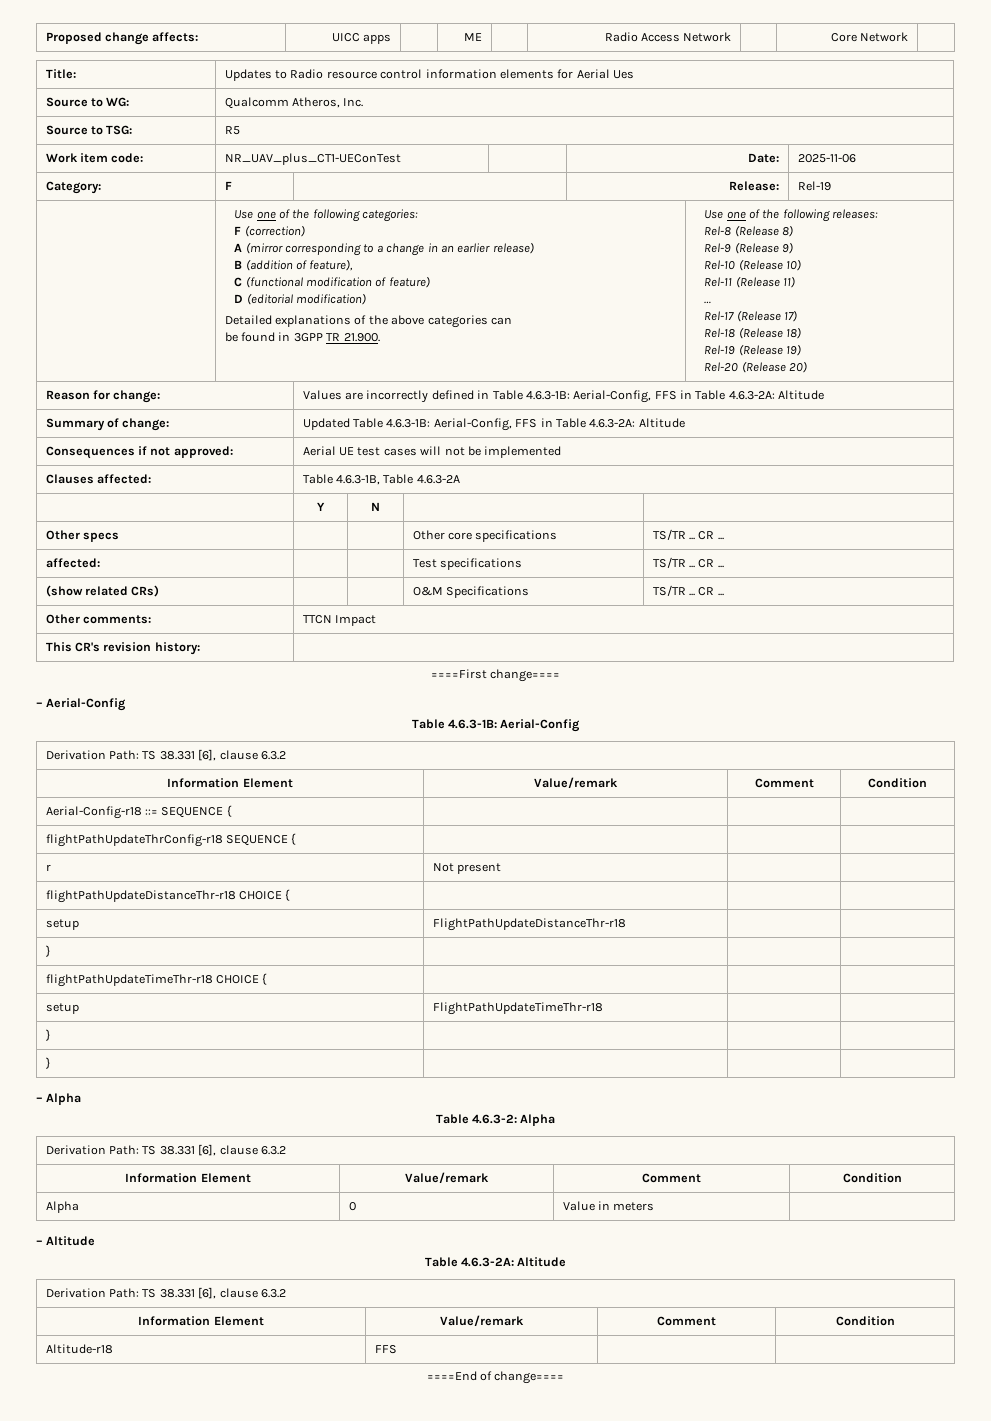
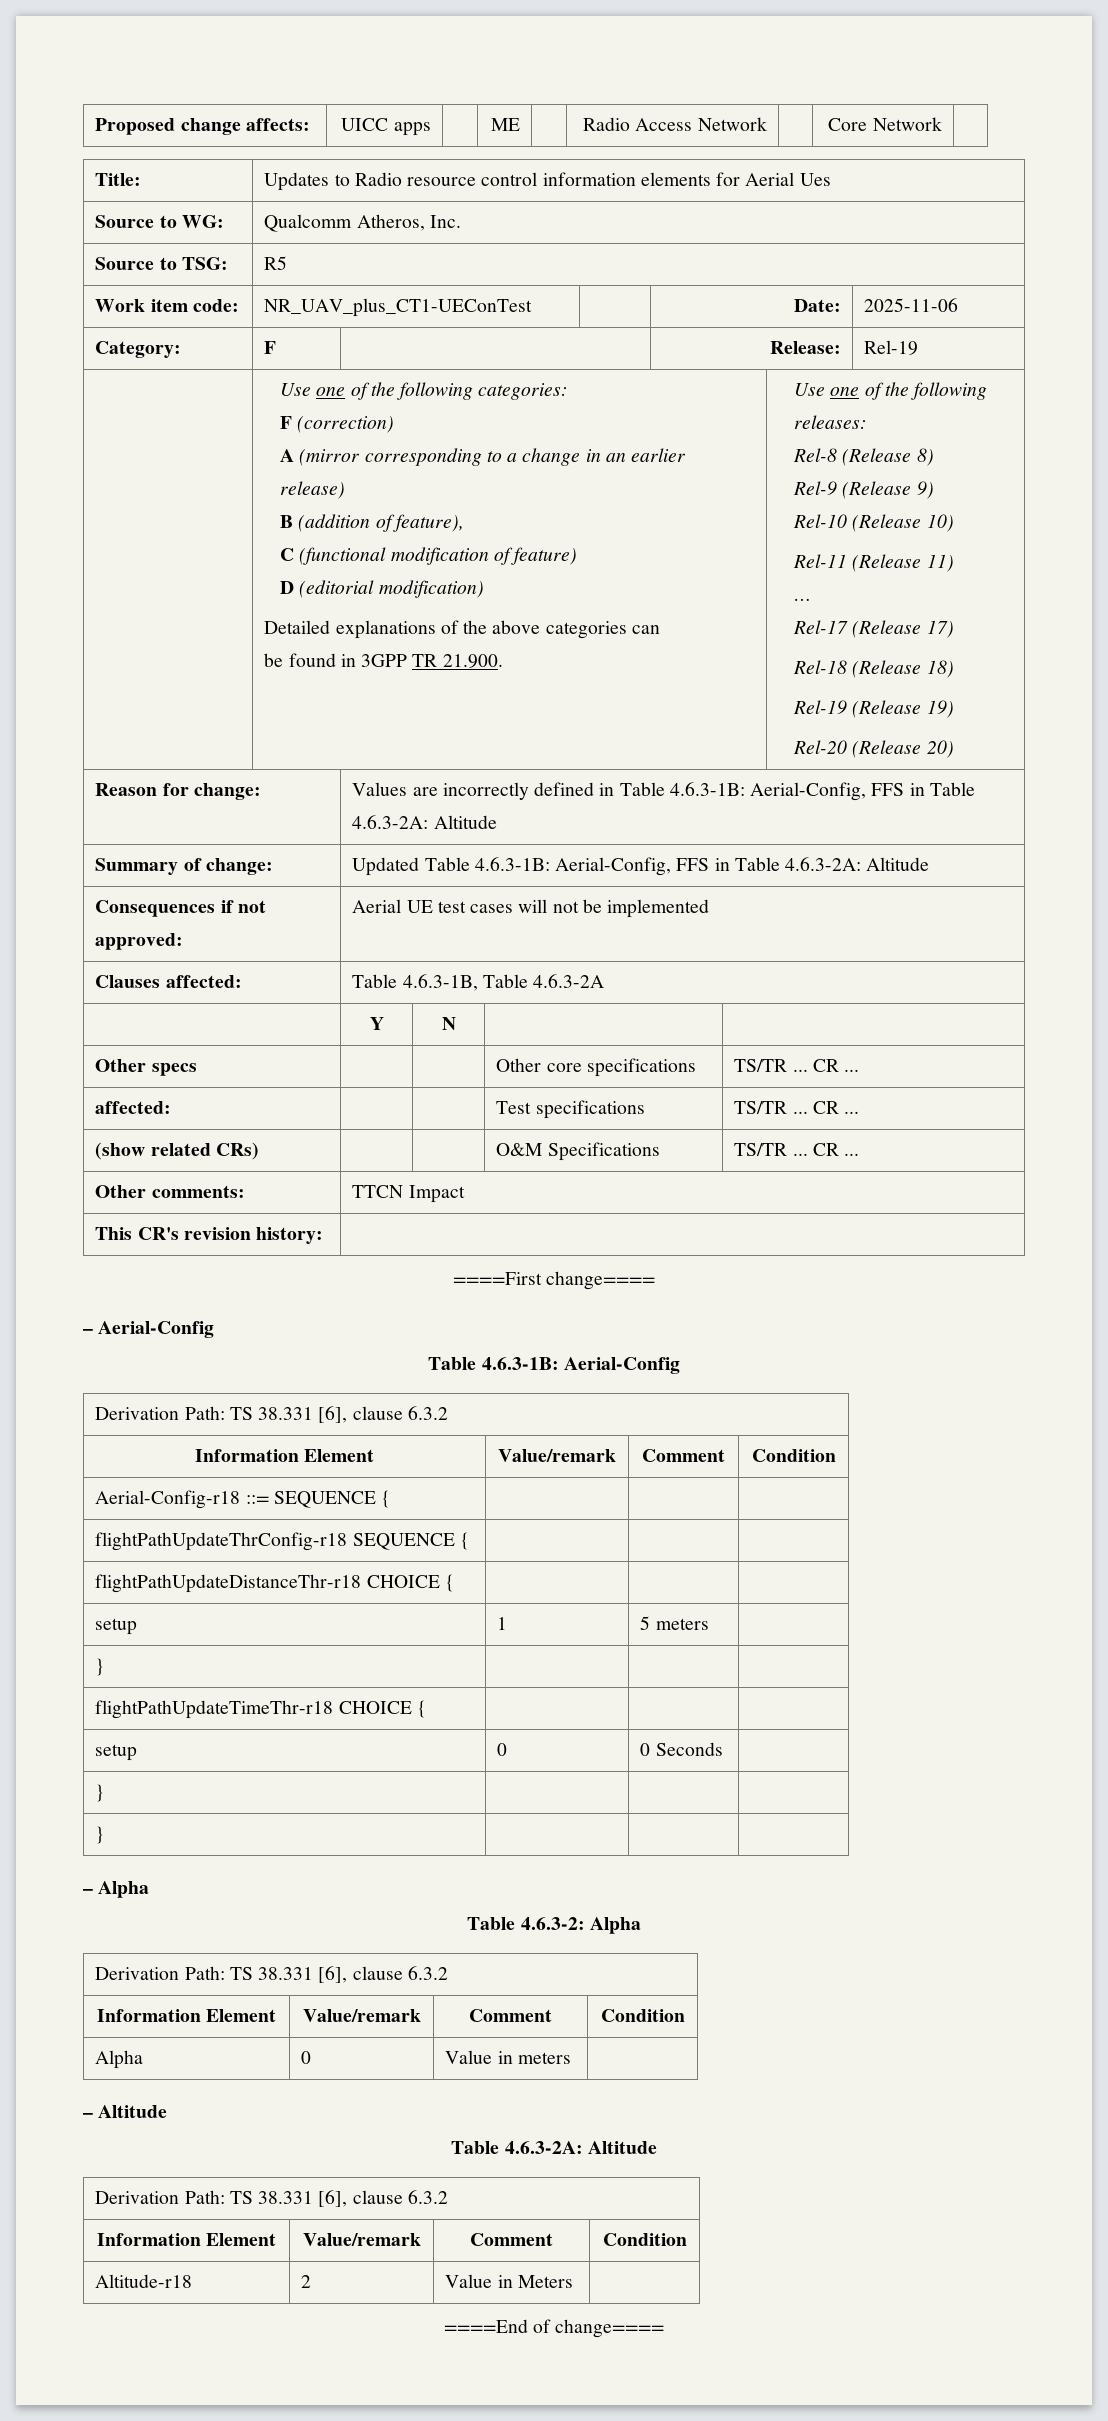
- r | Not present | |
- setup | FlightPathUpdateDistanceThr-r18 | |
+ setup | 1 | 5 meters |
- setup | FlightPathUpdateTimeThr-r18 | |
+ setup | 0 | 0 Seconds |
- Altitude-r18 | FFS | |
+ Altitude-r18 | 2 | Value in Meters |

